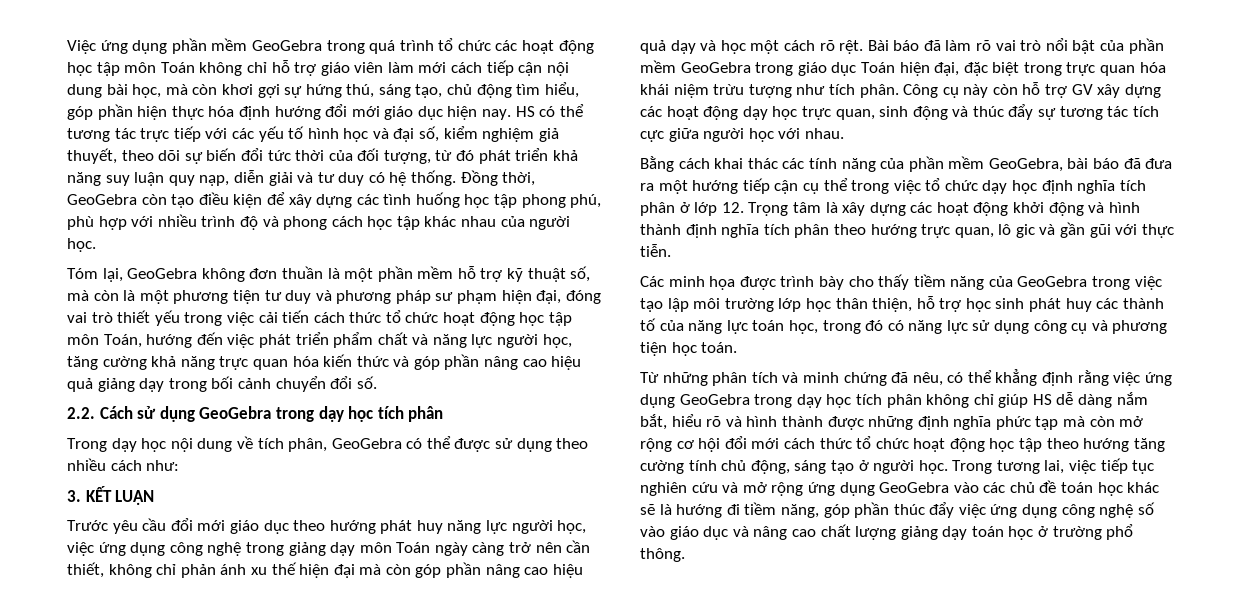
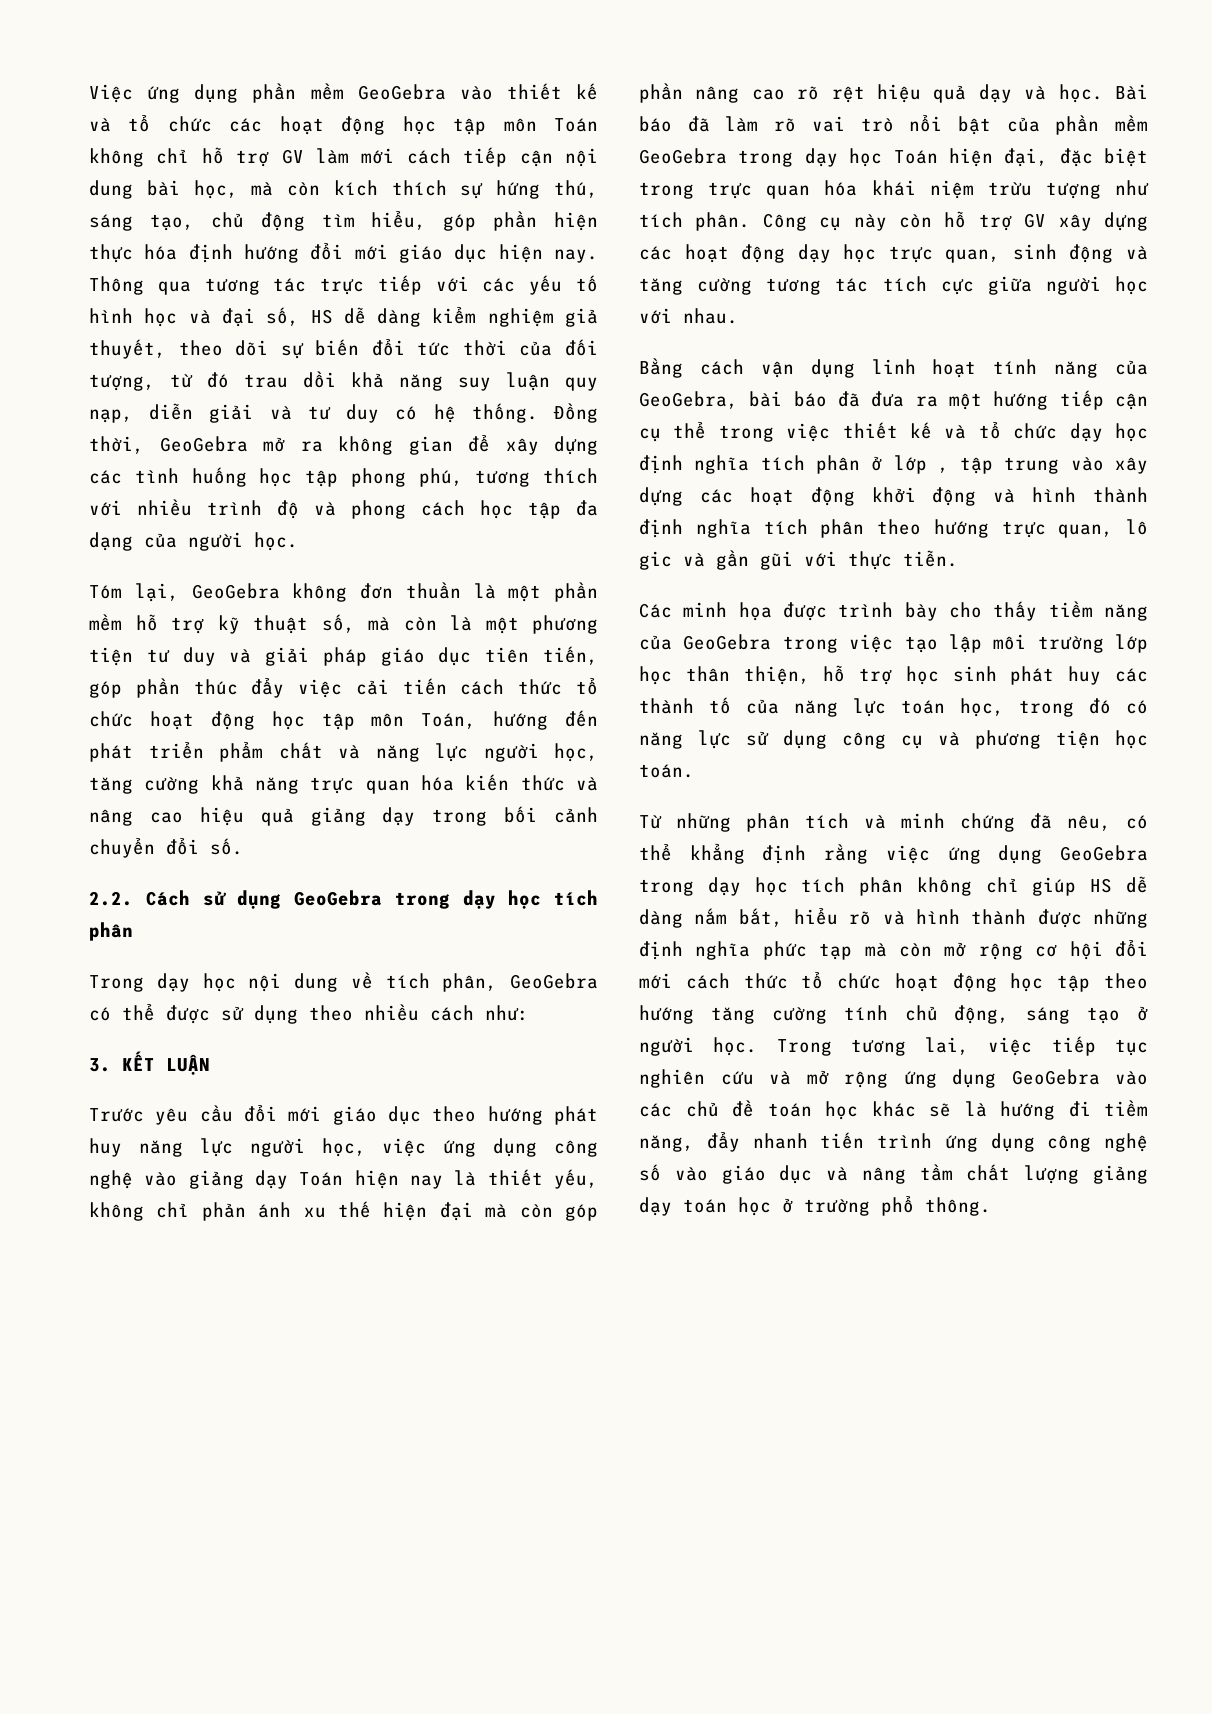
- Việc ứng dụng phần mềm GeoGebra trong quá trình tổ chức các hoạt động học tập môn Toán không chỉ hỗ trợ giáo viên làm mới cách tiếp cận nội dung bài học, mà còn khơi gợi sự hứng thú, sáng tạo, chủ động tìm hiểu, góp phần hiện thực hóa định hướng đổi mới giáo dục hiện nay.
+ Việc ứng dụng phần mềm GeoGebra vào thiết kế và tổ chức các hoạt động học tập môn Toán không chỉ hỗ trợ GV làm mới cách tiếp cận nội dung bài học, mà còn kích thích sự hứng thú, sáng tạo, chủ động tìm hiểu, góp phần hiện thực hóa định hướng đổi mới giáo dục hiện nay.
- HS có thể tương tác trực tiếp với các yếu tố hình học và đại số, kiểm nghiệm giả thuyết, theo dõi sự biến đổi tức thời của đối tượng, từ đó phát triển khả năng suy luận quy nạp, diễn giải và tư duy có hệ thống.
+ Thông qua tương tác trực tiếp với các yếu tố hình học và đại số, HS dễ dàng kiểm nghiệm giả thuyết, theo dõi sự biến đổi tức thời của đối tượng, từ đó trau dồi khả năng suy luận quy nạp, diễn giải và tư duy có hệ thống.
- Đồng thời, GeoGebra còn tạo điều kiện để xây dựng các tình huống học tập phong phú, phù hợp với nhiều trình độ và phong cách học tập khác nhau của người học.
+ Đồng thời, GeoGebra mở ra không gian để xây dựng các tình huống học tập phong phú, tương thích với nhiều trình độ và phong cách học tập đa dạng của người học.
- Tóm lại, GeoGebra không đơn thuần là một phần mềm hỗ trợ kỹ thuật số, mà còn là một phương tiện tư duy và phương pháp sư phạm hiện đại, đóng vai trò thiết yếu trong việc cải tiến cách thức tổ chức hoạt động học tập môn Toán, hướng đến việc phát triển phẩm chất và năng lực người học, tăng cường khả năng trực quan hóa kiến thức và góp phần nâng cao hiệu quả giảng dạy trong bối cảnh chuyển đổi số.
+ Tóm lại, GeoGebra không đơn thuần là một phần mềm hỗ trợ kỹ thuật số, mà còn là một phương tiện tư duy và giải pháp giáo dục tiên tiến, góp phần thúc đẩy việc cải tiến cách thức tổ chức hoạt động học tập môn Toán, hướng đến phát triển phẩm chất và năng lực người học, tăng cường khả năng trực quan hóa kiến thức và nâng cao hiệu quả giảng dạy trong bối cảnh chuyển đổi số.
- Trước yêu cầu đổi mới giáo dục theo hướng phát huy năng lực người học, việc ứng dụng công nghệ trong giảng dạy môn Toán ngày càng trở nên cần thiết, không chỉ phản ánh xu thế hiện đại mà còn góp phần nâng cao hiệu quả dạy và học một cách rõ rệt.
+ Trước yêu cầu đổi mới giáo dục theo hướng phát huy năng lực người học, việc ứng dụng công nghệ vào giảng dạy Toán hiện nay là thiết yếu, không chỉ phản ánh xu thế hiện đại mà còn góp phần nâng cao rõ rệt hiệu quả dạy và học.
- Bài báo đã làm rõ vai trò nổi bật của phần mềm GeoGebra trong giáo dục Toán hiện đại, đặc biệt trong trực quan hóa khái niệm trừu tượng như tích phân.
+ Bài báo đã làm rõ vai trò nổi bật của phần mềm GeoGebra trong dạy học Toán hiện đại, đặc biệt trong trực quan hóa khái niệm trừu tượng như tích phân.
- Công cụ này còn hỗ trợ GV xây dựng các hoạt động dạy học trực quan, sinh động và thúc đẩy sự tương tác tích cực giữa người học với nhau.
+ Công cụ này còn hỗ trợ GV xây dựng các hoạt động dạy học trực quan, sinh động và tăng cường tương tác tích cực giữa người học với nhau.
- Bằng cách khai thác các tính năng của phần mềm GeoGebra, bài báo đã đưa ra một hướng tiếp cận cụ thể trong việc tổ chức dạy học định nghĩa tích phân ở lớp 12. Trọng tâm là xây dựng các hoạt động khởi động và hình thành định nghĩa tích phân theo hướng trực quan, lô gic và gần gũi với thực tiễn.
+ Bằng cách vận dụng linh hoạt tính năng của GeoGebra, bài báo đã đưa ra một hướng tiếp cận cụ thể trong việc thiết kế và tổ chức dạy học định nghĩa tích phân ở lớp , tập trung vào xây dựng các hoạt động khởi động và hình thành định nghĩa tích phân theo hướng trực quan, lô gic và gần gũi với thực tiễn.
- Trong tương lai, việc tiếp tục nghiên cứu và mở rộng ứng dụng GeoGebra vào các chủ đề toán học khác sẽ là hướng đi tiềm năng, góp phần thúc đẩy việc ứng dụng công nghệ số vào giáo dục và nâng cao chất lượng giảng dạy toán học ở trường phổ thông.
+ Trong tương lai, việc tiếp tục nghiên cứu và mở rộng ứng dụng GeoGebra vào các chủ đề toán học khác sẽ là hướng đi tiềm năng, đẩy nhanh tiến trình ứng dụng công nghệ số vào giáo dục và nâng tầm chất lượng giảng dạy toán học ở trường phổ thông.

